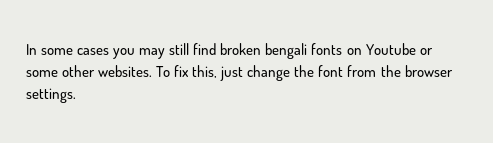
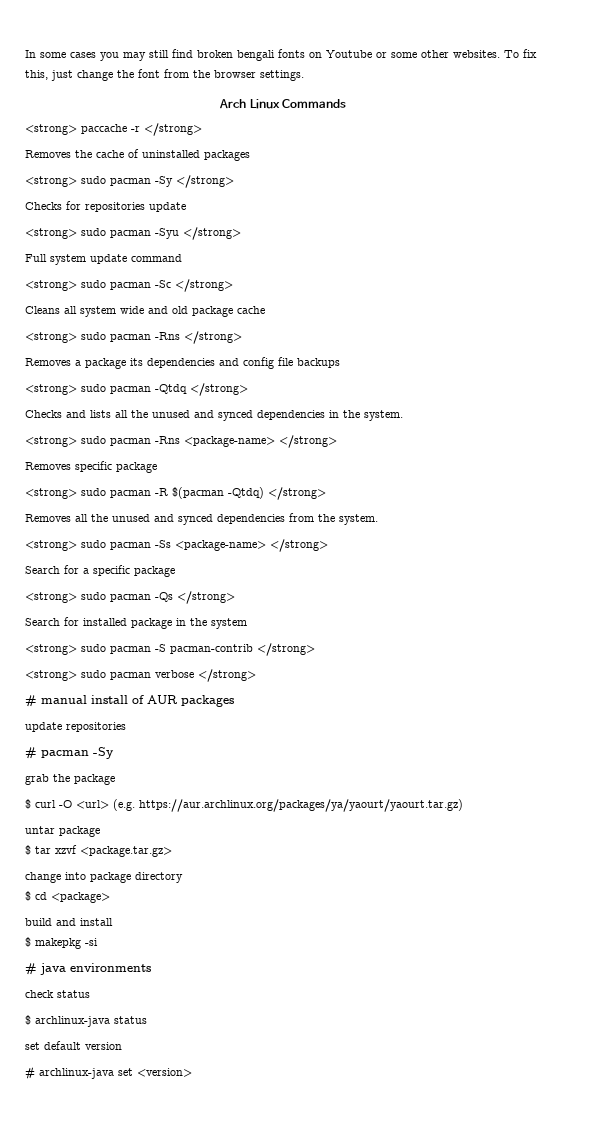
+ Arch Linux Commands
+ <strong> paccache -r </strong>
+ Removes the cache of uninstalled packages
+ <strong> sudo pacman -Sy </strong>
+ Checks for repositories update
+ <strong> sudo pacman -Syu </strong>
+ Full system update command
+ <strong> sudo pacman -Sc </strong>
+ Cleans all system wide and old package cache
+ <strong> sudo pacman -Rns </strong>
+ Removes a package its dependencies and config file backups
+ <strong> sudo pacman -Qtdq </strong>
+ Checks and lists all the unused and synced dependencies in the system.
+ <strong> sudo pacman -Rns <package-name> </strong>
+ Removes specific package
+ <strong> sudo pacman -R $(pacman -Qtdq) </strong>
+ Removes all the unused and synced dependencies from the system.
+ <strong> sudo pacman -Ss <package-name> </strong>
+ Search for a specific package
+ <strong> sudo pacman -Qs </strong>
+ Search for installed package in the system
+ <strong> sudo pacman -S pacman-contrib </strong>
+ <strong> sudo pacman verbose </strong>
+ # manual install of AUR packages
+ update repositories
+ # pacman -Sy
+ grab the package
+ $ curl -O <url> (e.g. https://aur.archlinux.org/packages/ya/yaourt/yaourt.tar.gz)
+ untar package
+ $ tar xzvf <package.tar.gz>
+ change into package directory
+ $ cd <package>
+ build and install
+ $ makepkg -si
+ # java environments
+ check status
+ $ archlinux-java status
+ set default version
+ # archlinux-java set <version>

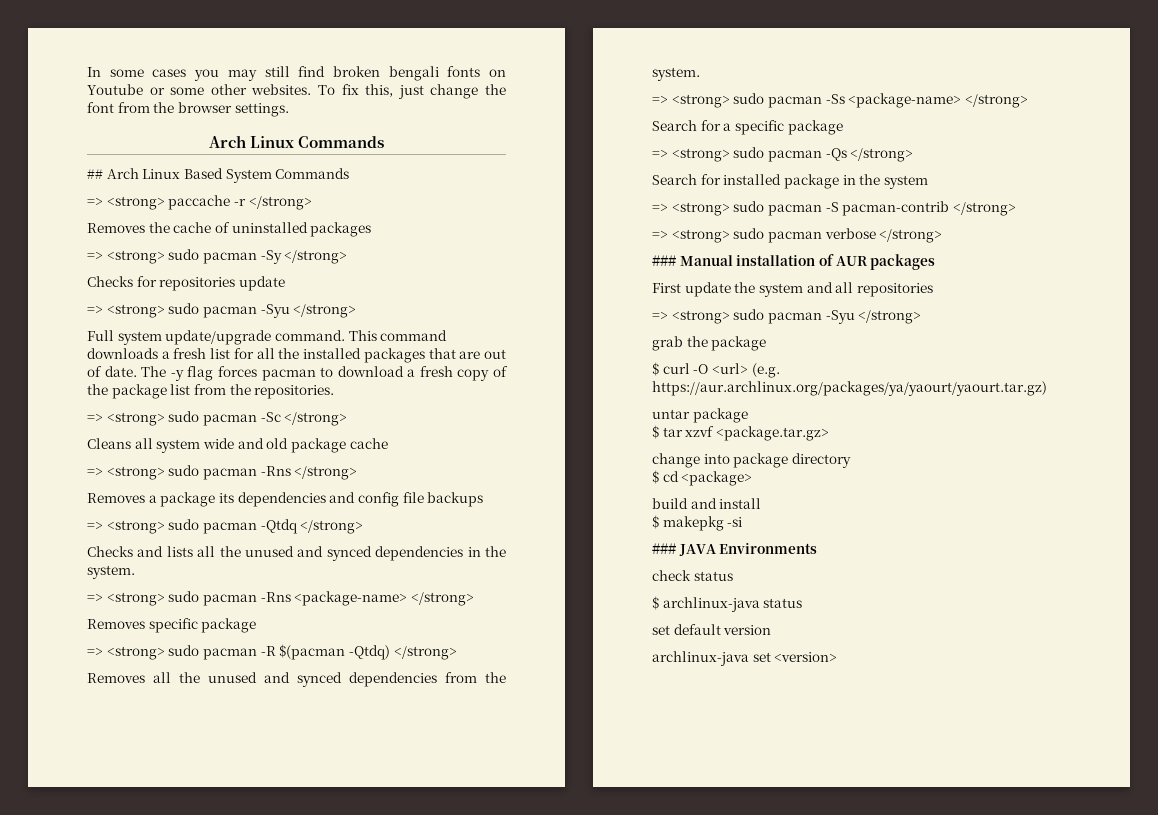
- <strong> paccache -r </strong>
+ ## Arch Linux Based System Commands
+ => <strong> paccache -r </strong>
- <strong> sudo pacman -Sy </strong>
+ => <strong> sudo pacman -Sy </strong>
  Checks for repositories update
- <strong> sudo pacman -Syu </strong>
+ => <strong> sudo pacman -Syu </strong>
- Full system update command
- <strong> sudo pacman -Sc </strong>
+ Full system update/upgrade command. This command downloads a fresh list for all the installed packages that are out of date. The -y flag forces pacman to download a fresh copy of the package list from the repositories.
+ => <strong> sudo pacman -Sc </strong>
- <strong> sudo pacman -Rns </strong>
+ => <strong> sudo pacman -Rns </strong>
- <strong> sudo pacman -Qtdq </strong>
+ => <strong> sudo pacman -Qtdq </strong>
- <strong> sudo pacman -Rns <package-name> </strong>
+ => <strong> sudo pacman -Rns <package-name> </strong>
- <strong> sudo pacman -R $(pacman -Qtdq) </strong>
+ => <strong> sudo pacman -R $(pacman -Qtdq) </strong>
- <strong> sudo pacman -Ss <package-name> </strong>
+ => <strong> sudo pacman -Ss <package-name> </strong>
- <strong> sudo pacman -Qs </strong>
+ => <strong> sudo pacman -Qs </strong>
- <strong> sudo pacman -S pacman-contrib </strong>
+ => <strong> sudo pacman -S pacman-contrib </strong>
- <strong> sudo pacman verbose </strong>
+ => <strong> sudo pacman verbose </strong>
- # manual install of AUR packages
+ ### Manual installation of AUR packages
- update repositories
- # pacman -Sy
+ First update the system and all repositories
+ => <strong> sudo pacman -Syu </strong>
- # java environments
+ ### JAVA Environments
- # archlinux-java set <version>
+ archlinux-java set <version>

